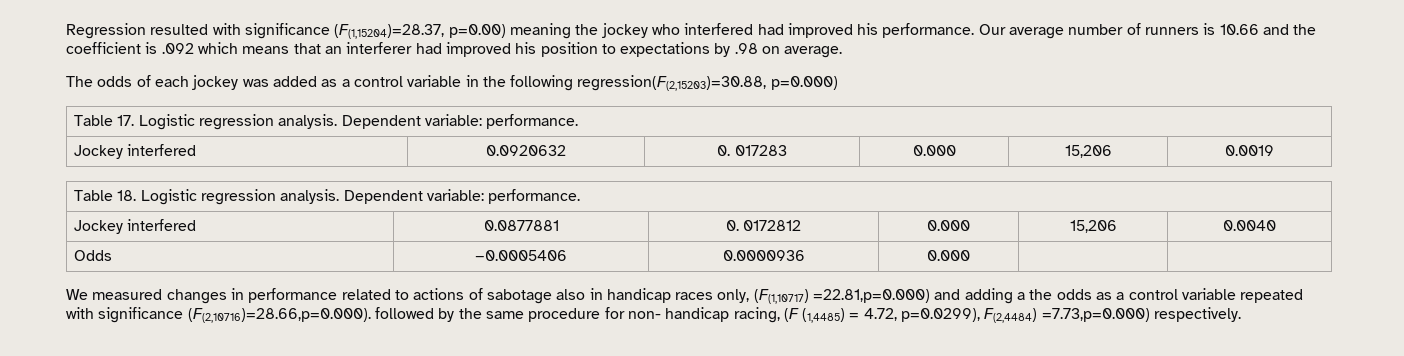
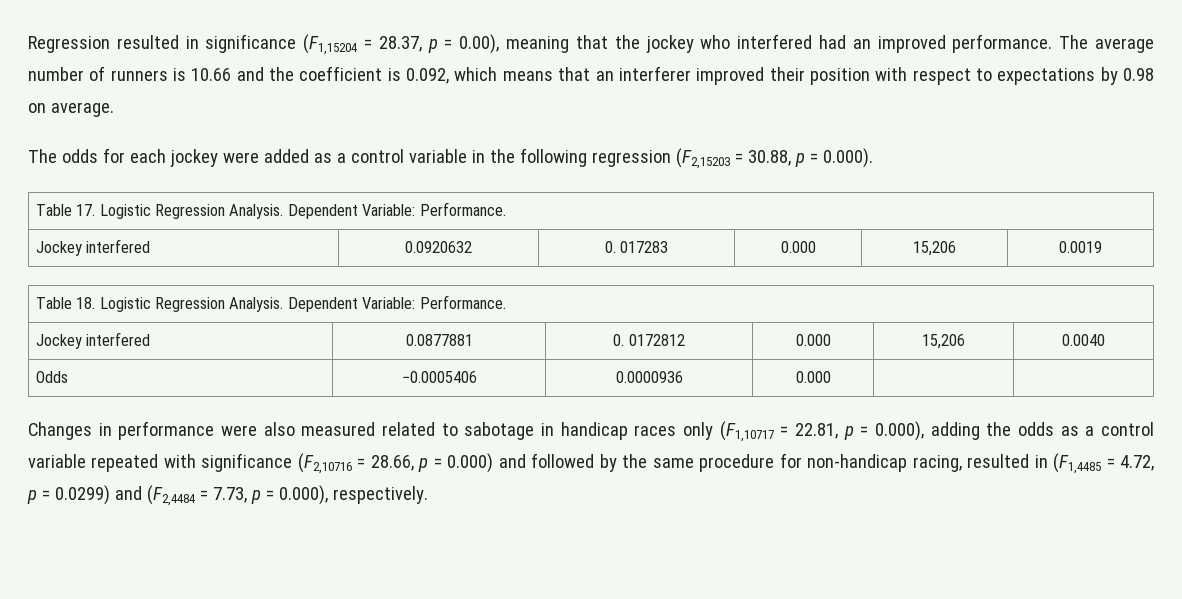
- Regression resulted with significance (F(1,15204)=28.37, p=0.00) meaning the jockey who interfered had improved his performance. Our average number of runners is 10.66 and the coefficient is .092 which means that an interferer had improved his position to expectations by .98 on average.
+ Regression resulted in significance (F1,15204 = 28.37, p = 0.00), meaning that the jockey who interfered had an improved performance. The average number of runners is 10.66 and the coefficient is 0.092, which means that an interferer improved their position with respect to expectations by 0.98 on average.
- The odds of each jockey was added as a control variable in the following regression(F(2,15203)=30.88, p=0.000)
- Table 17. Logistic regression analysis. Dependent variable: performance.
+ The odds for each jockey were added as a control variable in the following regression (F2,15203 = 30.88, p = 0.000).
+ Table 17. Logistic Regression Analysis. Dependent Variable: Performance.
- Table 18. Logistic regression analysis. Dependent variable: performance.
+ Table 18. Logistic Regression Analysis. Dependent Variable: Performance.
- We measured changes in performance related to actions of sabotage also in handicap races only, (F(1,10717) =22.81,p=0.000) and adding a the odds as a control variable repeated with significance (F(2,10716)=28.66,p=0.000). followed by the same procedure for non- handicap racing, (F (1,4485) = 4.72, p=0.0299), F(2,4484) =7.73,p=0.000) respectively.
+ Changes in performance were also measured related to sabotage in handicap races only (F1,10717 = 22.81, p = 0.000), adding the odds as a control variable repeated with significance (F2,10716 = 28.66, p = 0.000) and followed by the same procedure for non-handicap racing, resulted in (F1,4485 = 4.72, p = 0.0299) and (F2,4484 = 7.73, p = 0.000), respectively.

